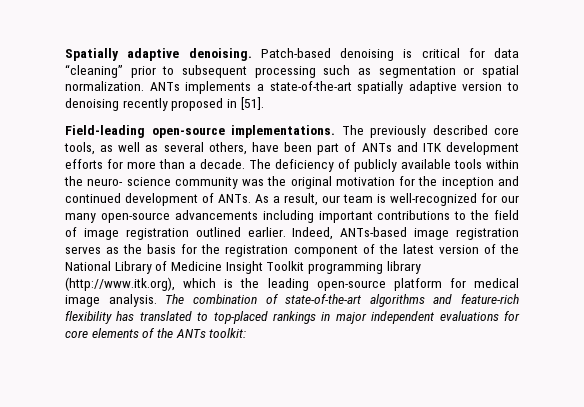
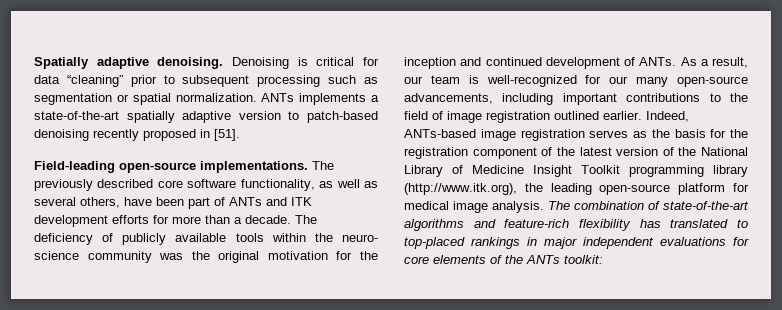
- Patch-based denoising is critical for data “cleaning” prior to subsequent processing such as segmentation or spatial normalization.
+ Denoising is critical for data “cleaning” prior to subsequent processing such as segmentation or spatial normalization.
- ANTs implements a state-of-the-art spatially adaptive version to denoising recently proposed in [51].
+ ANTs implements a state-of-the-art spatially adaptive version to patch-based denoising recently proposed in [51].
- The previously described core tools, as well as several others, have been part of ANTs and ITK development efforts for more than a decade.
+ The previously described core software functionality, as well as several others, have been part of ANTs and ITK development efforts for more than a decade.
- As a result, our team is well-recognized for our many open-source advancements including important contributions to the field of image registration outlined earlier.
+ As a result, our team is well-recognized for our many open-source advancements, including important contributions to the field of image registration outlined earlier.
- Indeed, ANTs-based image registration serves as the basis for the registration component of the latest version of the National Library of Medicine Insight Toolkit programming library (http://www.itk.org), which is the leading open-source platform for medical image analysis.
+ Indeed, ANTs-based image registration serves as the basis for the registration component of the latest version of the National Library of Medicine Insight Toolkit programming library (http://www.itk.org), the leading open-source platform for medical image analysis.

